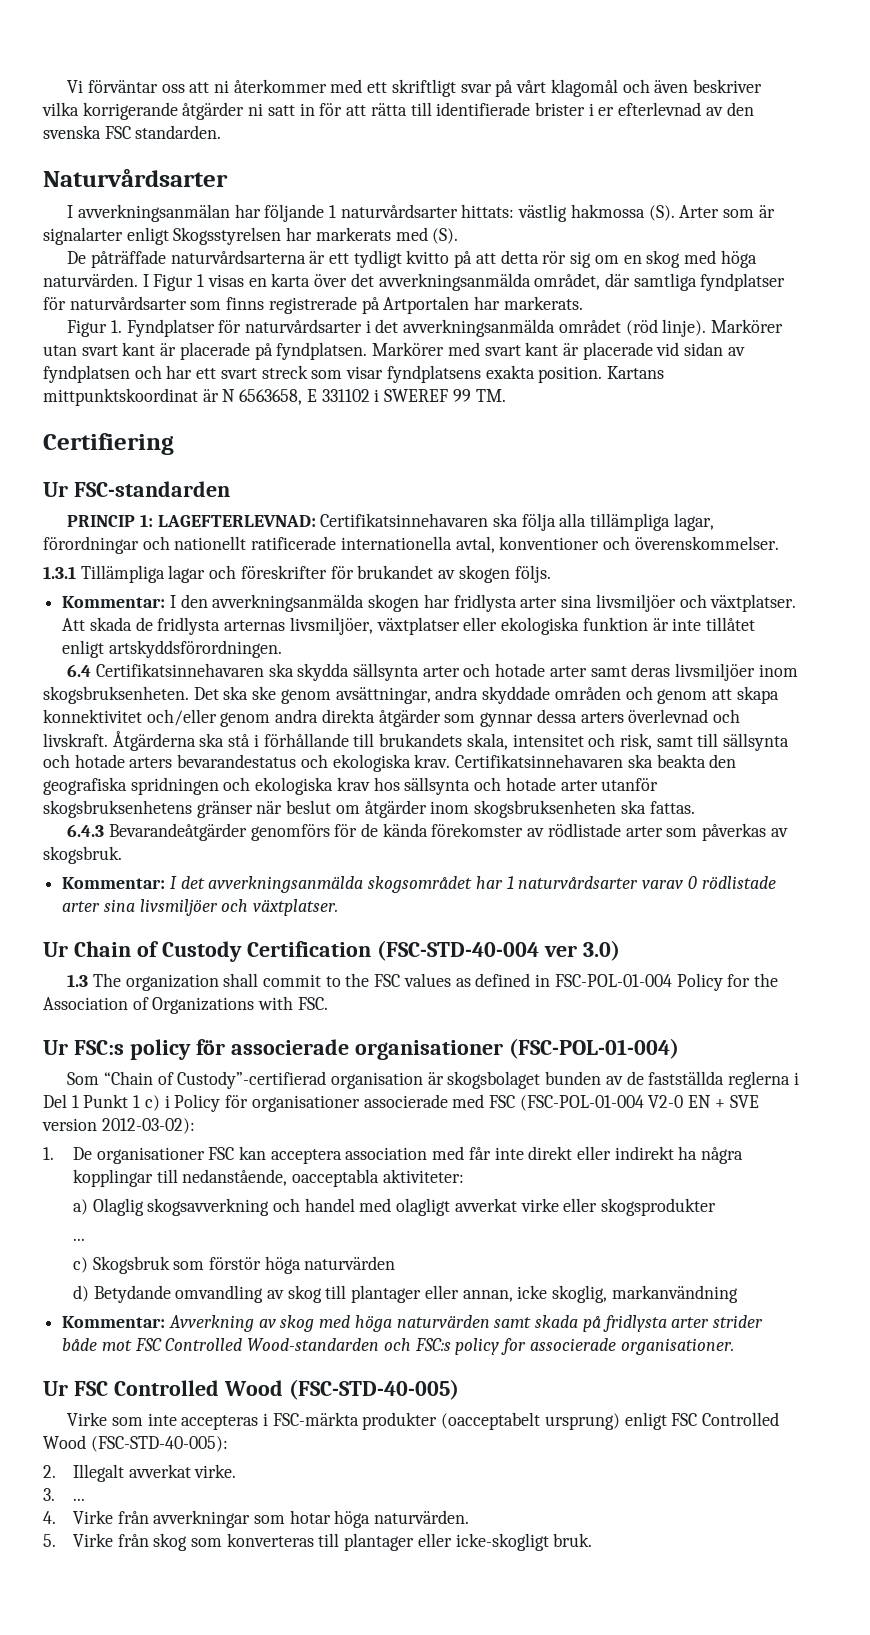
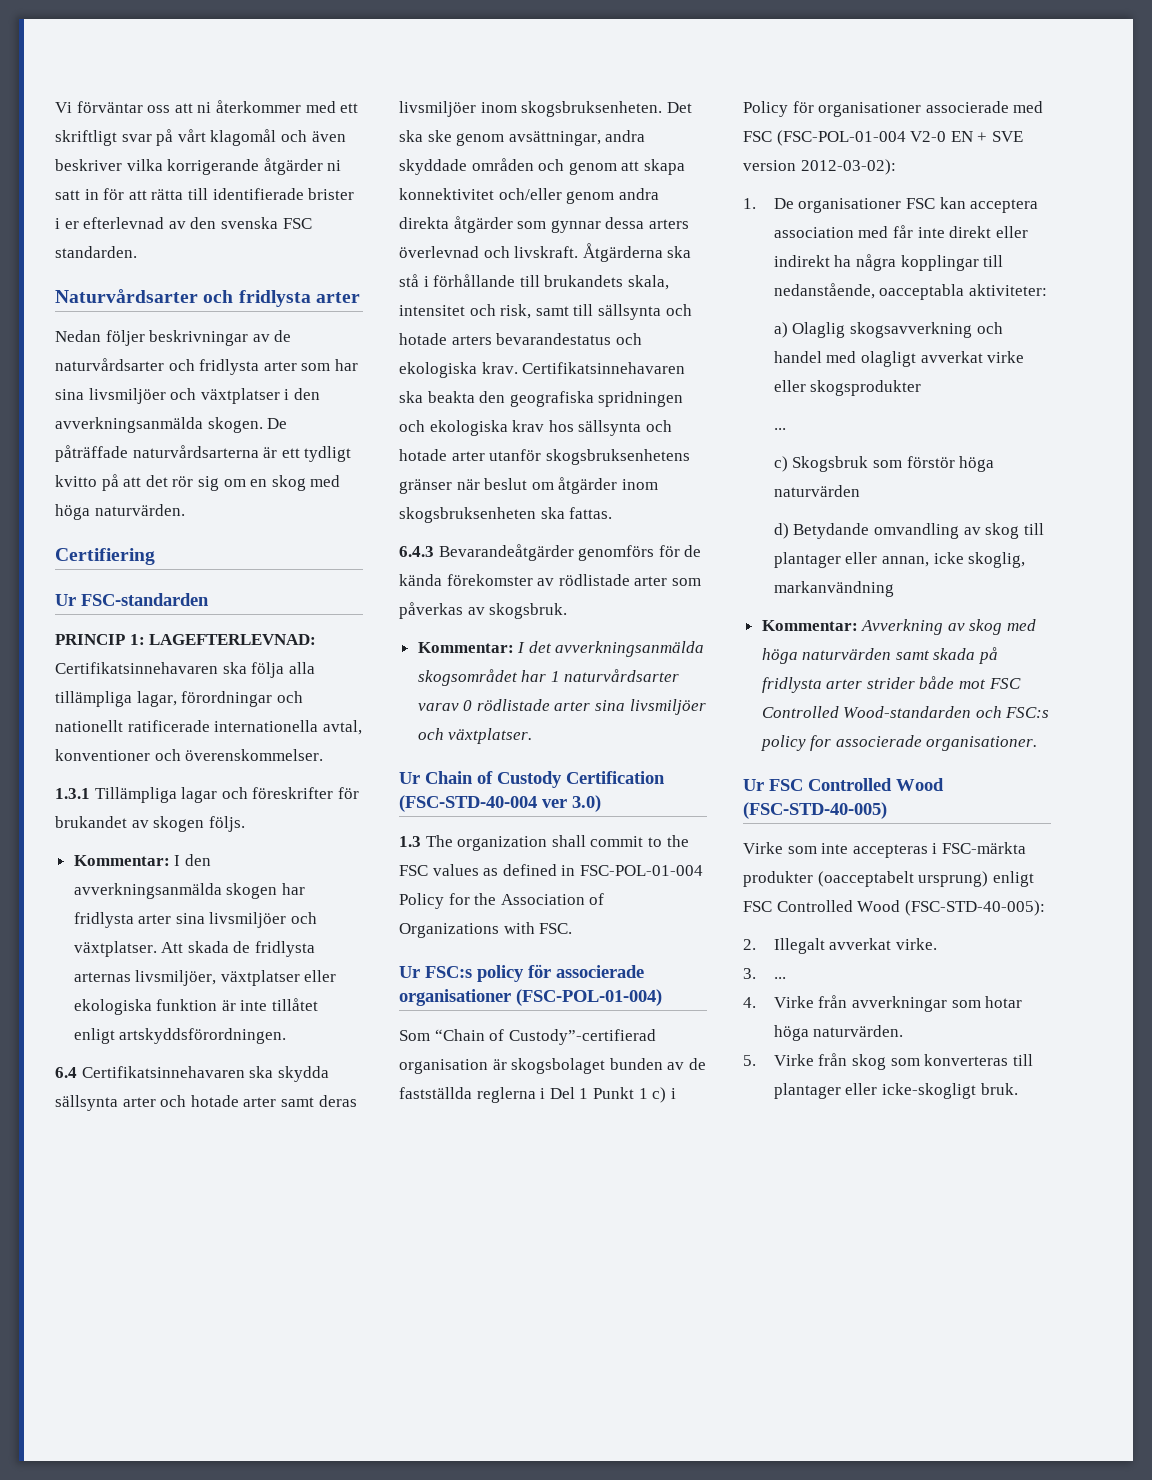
- Naturvårdsarter
- I avverkningsanmälan har följande 1 naturvårdsarter hittats: västlig hakmossa (S). Arter som är signalarter enligt Skogsstyrelsen har markerats med (S).
- De påträffade naturvårdsarterna är ett tydligt kvitto på att detta rör sig om en skog med höga naturvärden. I Figur 1 visas en karta över det avverkningsanmälda området, där samtliga fyndplatser för naturvårdsarter som finns registrerade på Artportalen har markerats.
- Figur 1. Fyndplatser för naturvårdsarter i det avverkningsanmälda området (röd linje). Markörer utan svart kant är placerade på fyndplatsen. Markörer med svart kant är placerade vid sidan av fyndplatsen och har ett svart streck som visar fyndplatsens exakta position. Kartans mittpunktskoordinat är N 6563658, E 331102 i SWEREF 99 TM.
+ Naturvårdsarter och fridlysta arter
+ Nedan följer beskrivningar av de naturvårdsarter och fridlysta arter som har sina livsmiljöer och växtplatser i den avverkningsanmälda skogen. De påträffade naturvårdsarterna är ett tydligt kvitto på att det rör sig om en skog med höga naturvärden.

